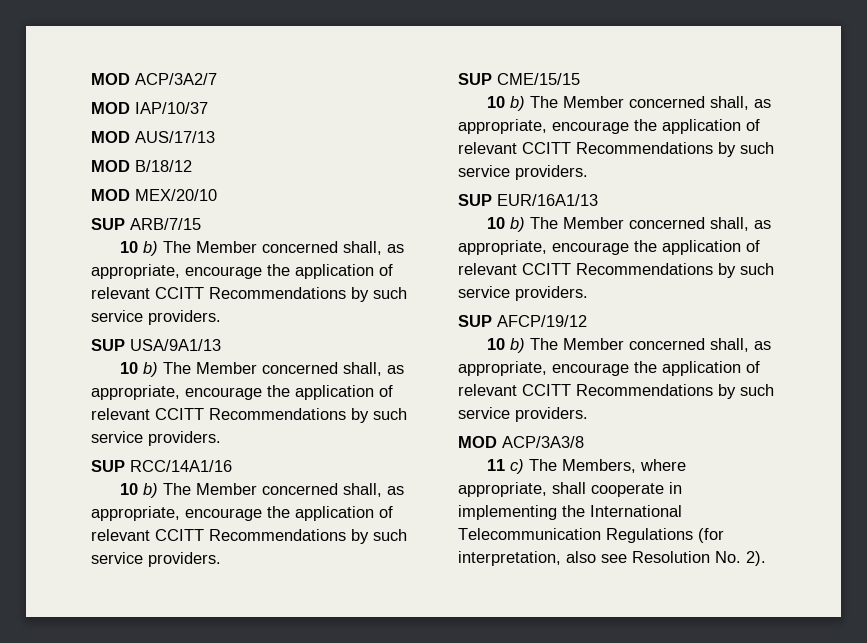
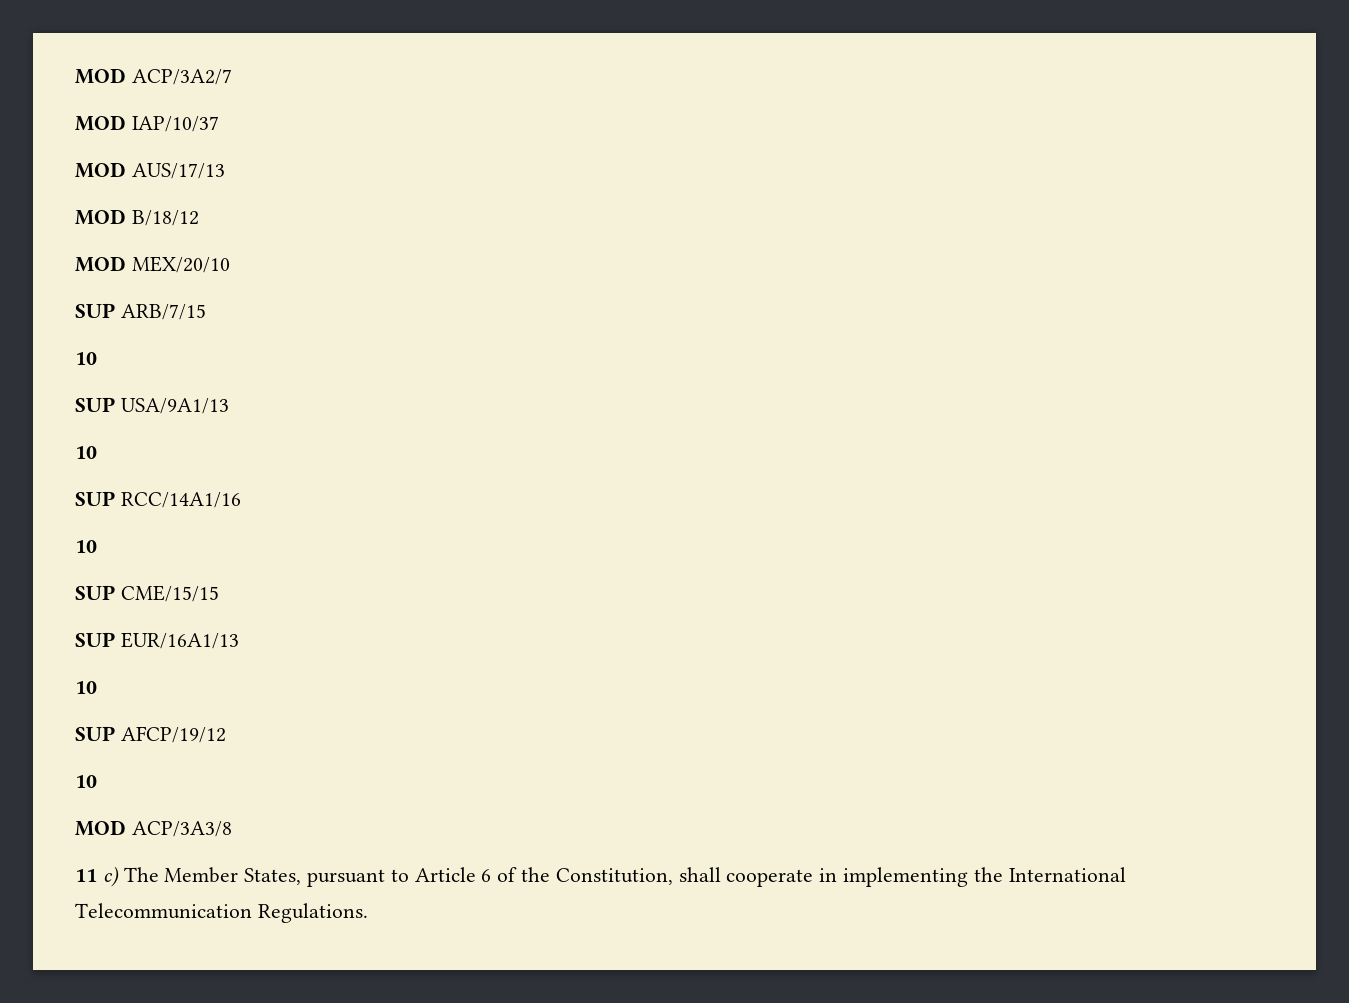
  SUP ARB/7/15
- 10 b) The Member concerned shall, as appropriate, encourage the application of relevant CCITT Recommendations by such service providers.
+ 10
  SUP USA/9A1/13
- 10 b) The Member concerned shall, as appropriate, encourage the application of relevant CCITT Recommendations by such service providers.
+ 10
  SUP RCC/14A1/16
- 10 b) The Member concerned shall, as appropriate, encourage the application of relevant CCITT Recommendations by such service providers.
+ 10
  SUP CME/15/15
- 10 b) The Member concerned shall, as appropriate, encourage the application of relevant CCITT Recommendations by such service providers.
  SUP EUR/16A1/13
- 10 b) The Member concerned shall, as appropriate, encourage the application of relevant CCITT Recommendations by such service providers.
+ 10
  SUP AFCP/19/12
- 10 b) The Member concerned shall, as appropriate, encourage the application of relevant CCITT Recommendations by such service providers.
+ 10
- 11 c) The Members, where appropriate, shall cooperate in implementing the International Telecommunication Regulations (for interpretation, also see Resolution No. 2).
+ 11 c) The Member States, pursuant to Article 6 of the Constitution, shall cooperate in implementing the International Telecommunication Regulations.

